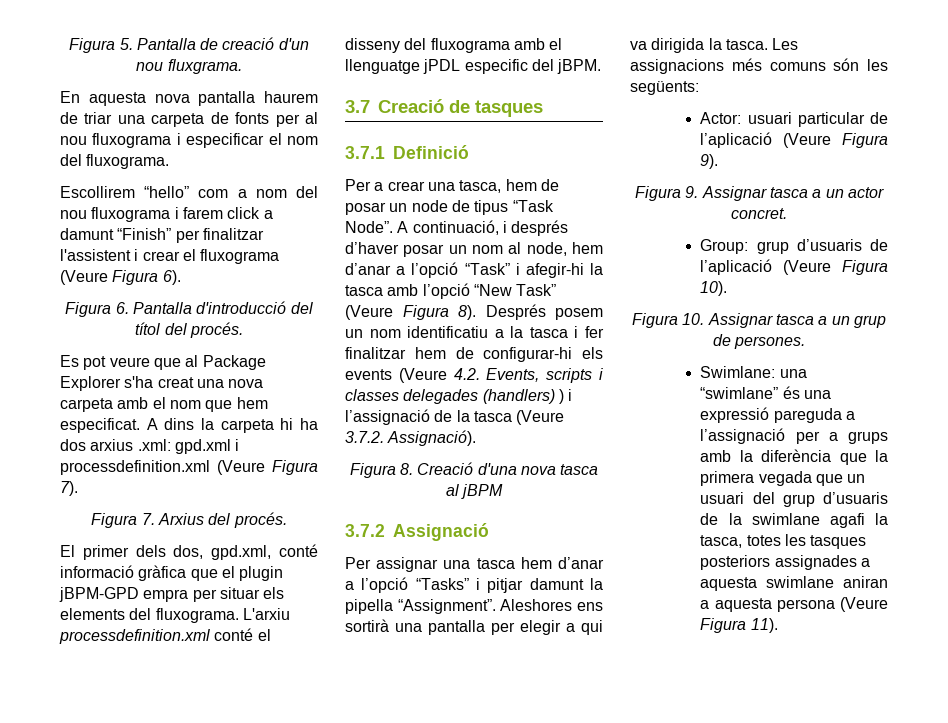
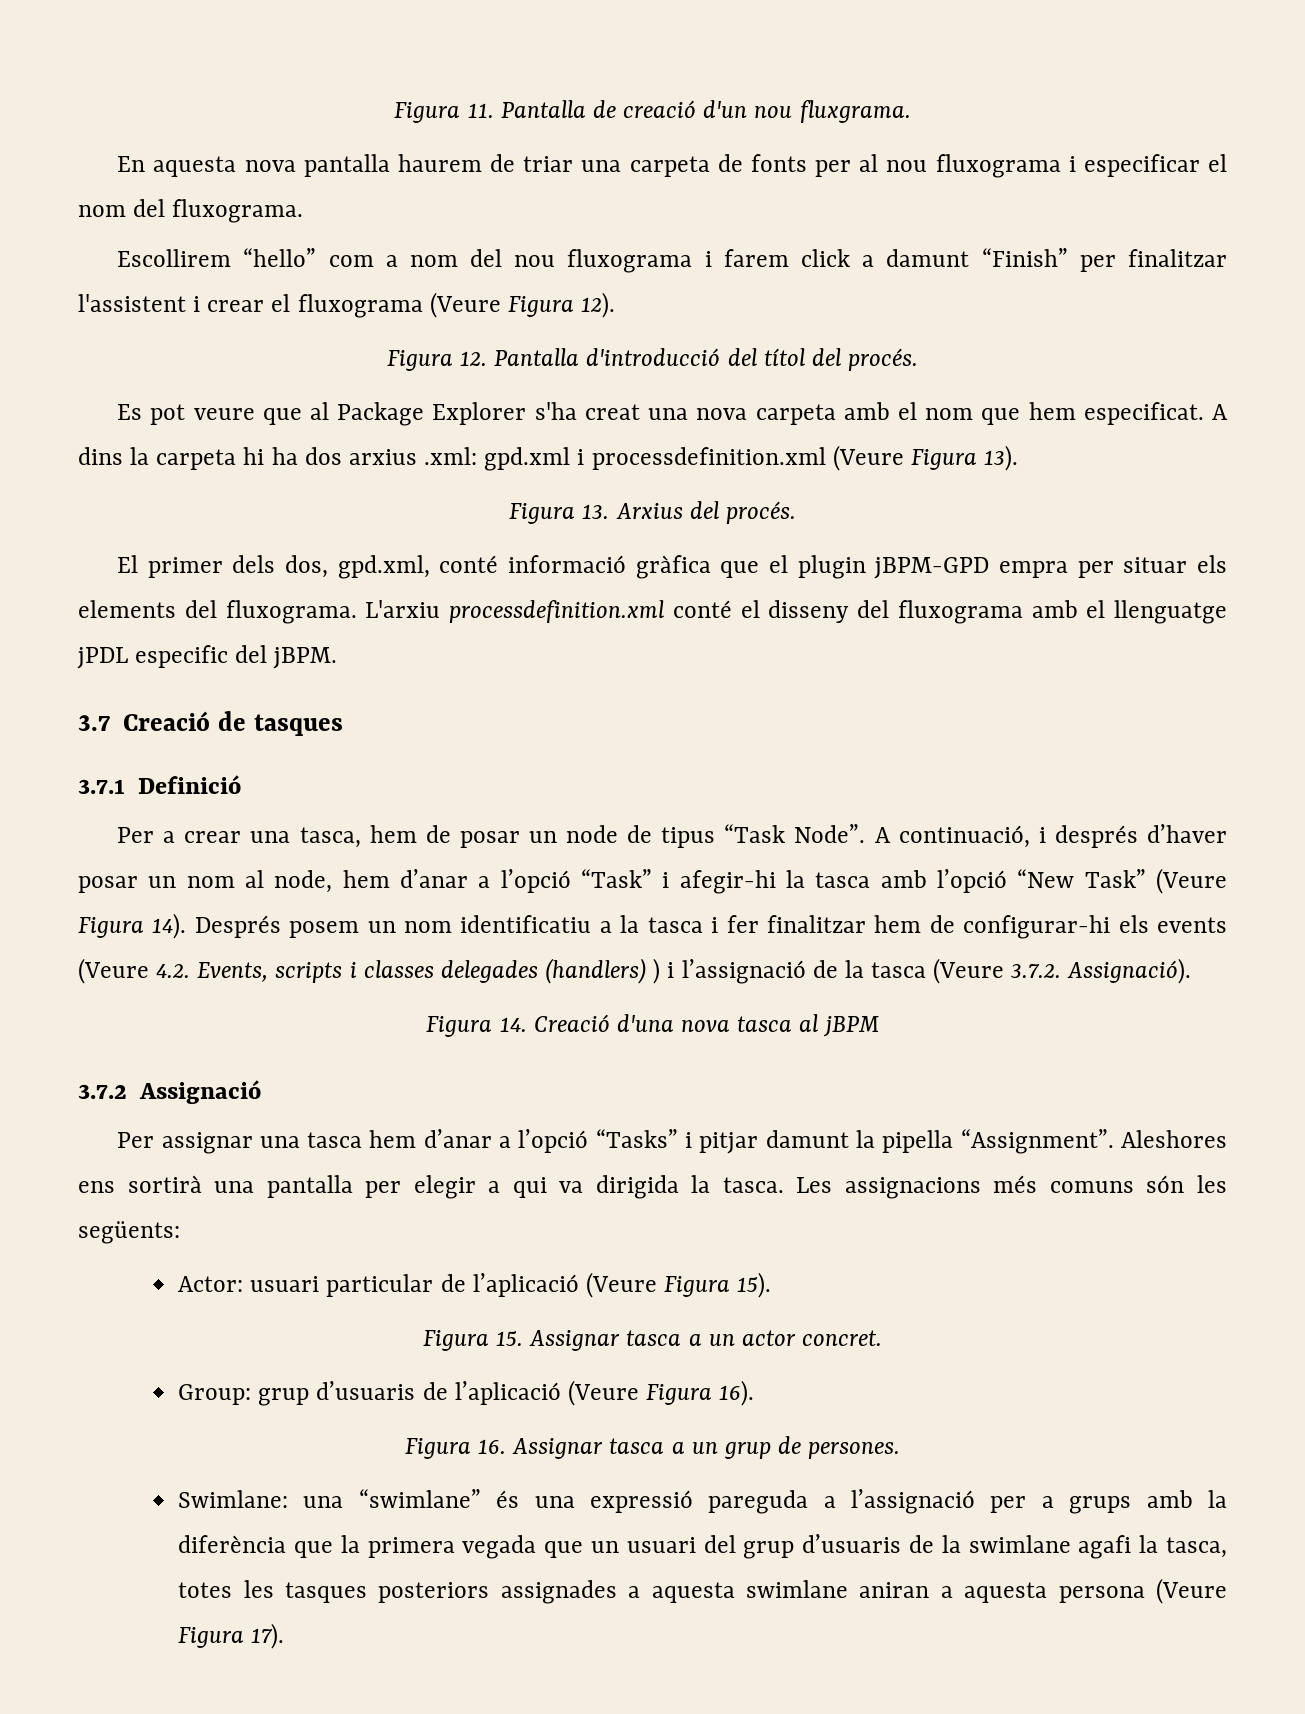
- Figura 5. Pantalla de creació d'un nou fluxgrama.
+ Figura 11. Pantalla de creació d'un nou fluxgrama.
- Escollirem “hello” com a nom del nou fluxograma i farem click a damunt “Finish” per finalitzar l'assistent i crear el fluxograma (Veure Figura 6).
- Figura 6. Pantalla d'introducció del títol del procés.
+ Escollirem “hello” com a nom del nou fluxograma i farem click a damunt “Finish” per finalitzar l'assistent i crear el fluxograma (Veure Figura 12).
+ Figura 12. Pantalla d'introducció del títol del procés.
- A dins la carpeta hi ha dos arxius .xml: gpd.xml i processdefinition.xml (Veure Figura 7).
- Figura 7. Arxius del procés.
+ A dins la carpeta hi ha dos arxius .xml: gpd.xml i processdefinition.xml (Veure Figura 13).
+ Figura 13. Arxius del procés.
- A continuació, i després d’haver posar un nom al node, hem d’anar a l’opció “Task” i afegir-hi la tasca amb l’opció “New Task” (Veure Figura 8).
+ A continuació, i després d’haver posar un nom al node, hem d’anar a l’opció “Task” i afegir-hi la tasca amb l’opció “New Task” (Veure Figura 14).
- Figura 8. Creació d'una nova tasca al jBPM
+ Figura 14. Creació d'una nova tasca al jBPM
- Actor: usuari particular de l’aplicació (Veure Figura 9).
- Figura 9. Assignar tasca a un actor concret.
+ Actor: usuari particular de l’aplicació (Veure Figura 15).
+ Figura 15. Assignar tasca a un actor concret.
- Group: grup d’usuaris de l’aplicació (Veure Figura 10).
- Figura 10. Assignar tasca a un grup de persones.
+ Group: grup d’usuaris de l’aplicació (Veure Figura 16).
+ Figura 16. Assignar tasca a un grup de persones.
- Swimlane: una “swimlane” és una expressió pareguda a l’assignació per a grups amb la diferència que la primera vegada que un usuari del grup d’usuaris de la swimlane agafi la tasca, totes les tasques posteriors assignades a aquesta swimlane aniran a aquesta persona (Veure Figura 11).
+ Swimlane: una “swimlane” és una expressió pareguda a l’assignació per a grups amb la diferència que la primera vegada que un usuari del grup d’usuaris de la swimlane agafi la tasca, totes les tasques posteriors assignades a aquesta swimlane aniran a aquesta persona (Veure Figura 17).

